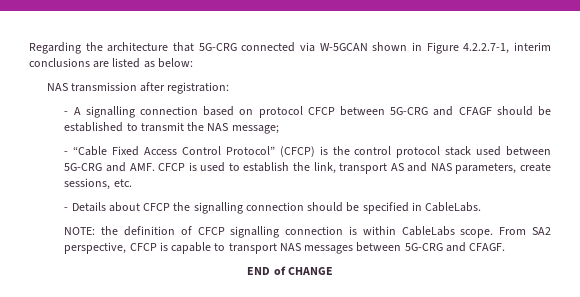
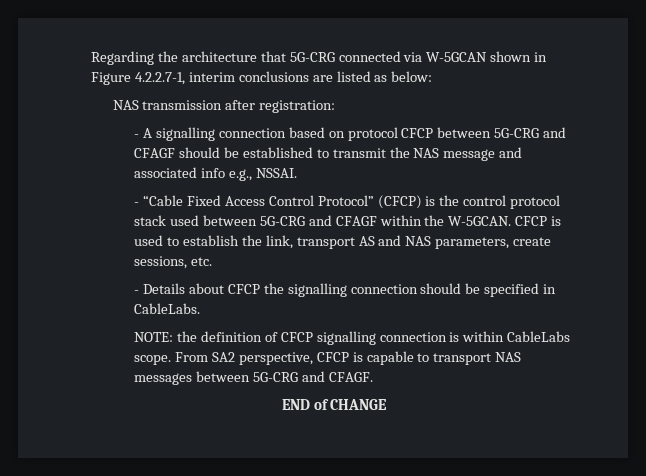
- - A signalling connection based on protocol CFCP between 5G-CRG and CFAGF should be established to transmit the NAS message;
+ - A signalling connection based on protocol CFCP between 5G-CRG and CFAGF should be established to transmit the NAS message and associated info e.g., NSSAI.
- - “Cable Fixed Access Control Protocol” (CFCP) is the control protocol stack used between 5G-CRG and AMF. CFCP is used to establish the link, transport AS and NAS parameters, create sessions, etc.
+ - “Cable Fixed Access Control Protocol” (CFCP) is the control protocol stack used between 5G-CRG and CFAGF within the W-5GCAN. CFCP is used to establish the link, transport AS and NAS parameters, create sessions, etc.

